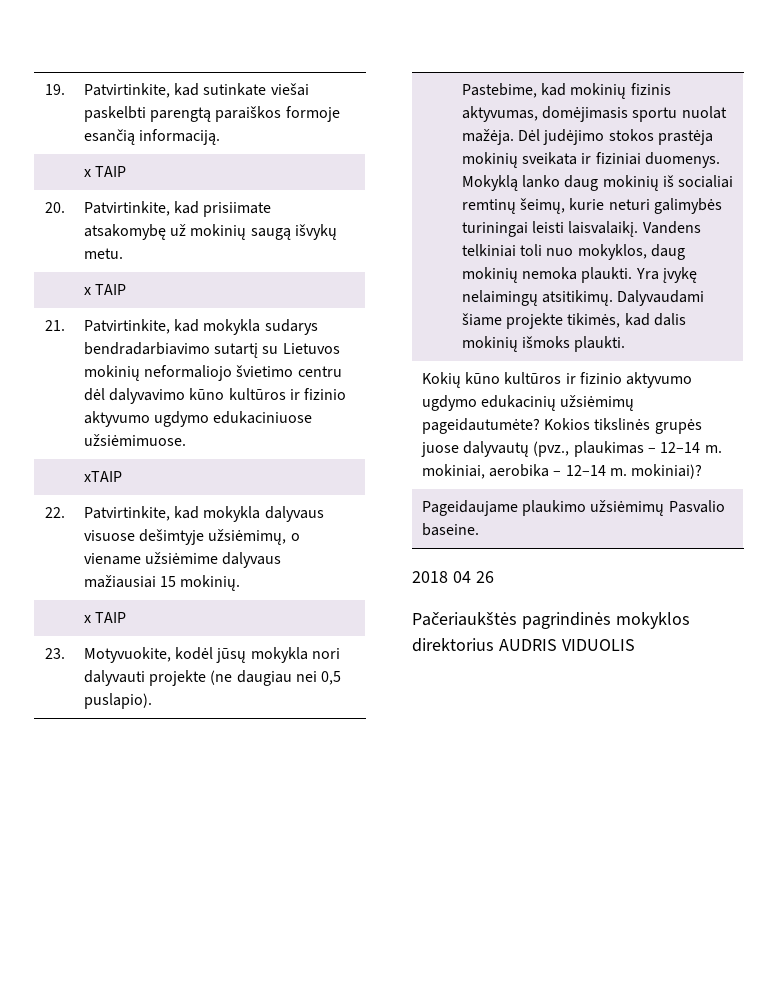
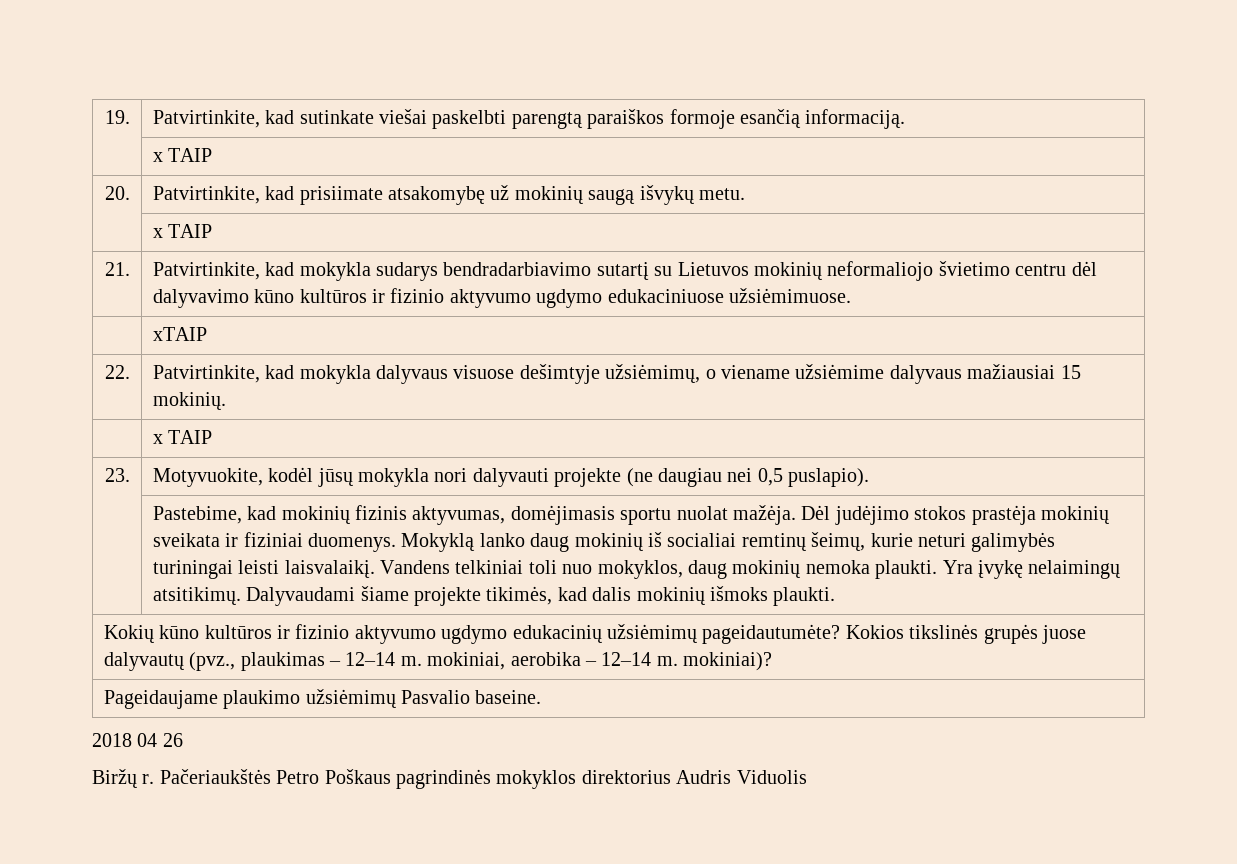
- Pačeriaukštės pagrindinės mokyklos direktorius AUDRIS VIDUOLIS
+ Biržų r. Pačeriaukštės Petro Poškaus pagrindinės mokyklos direktorius Audris Viduolis

